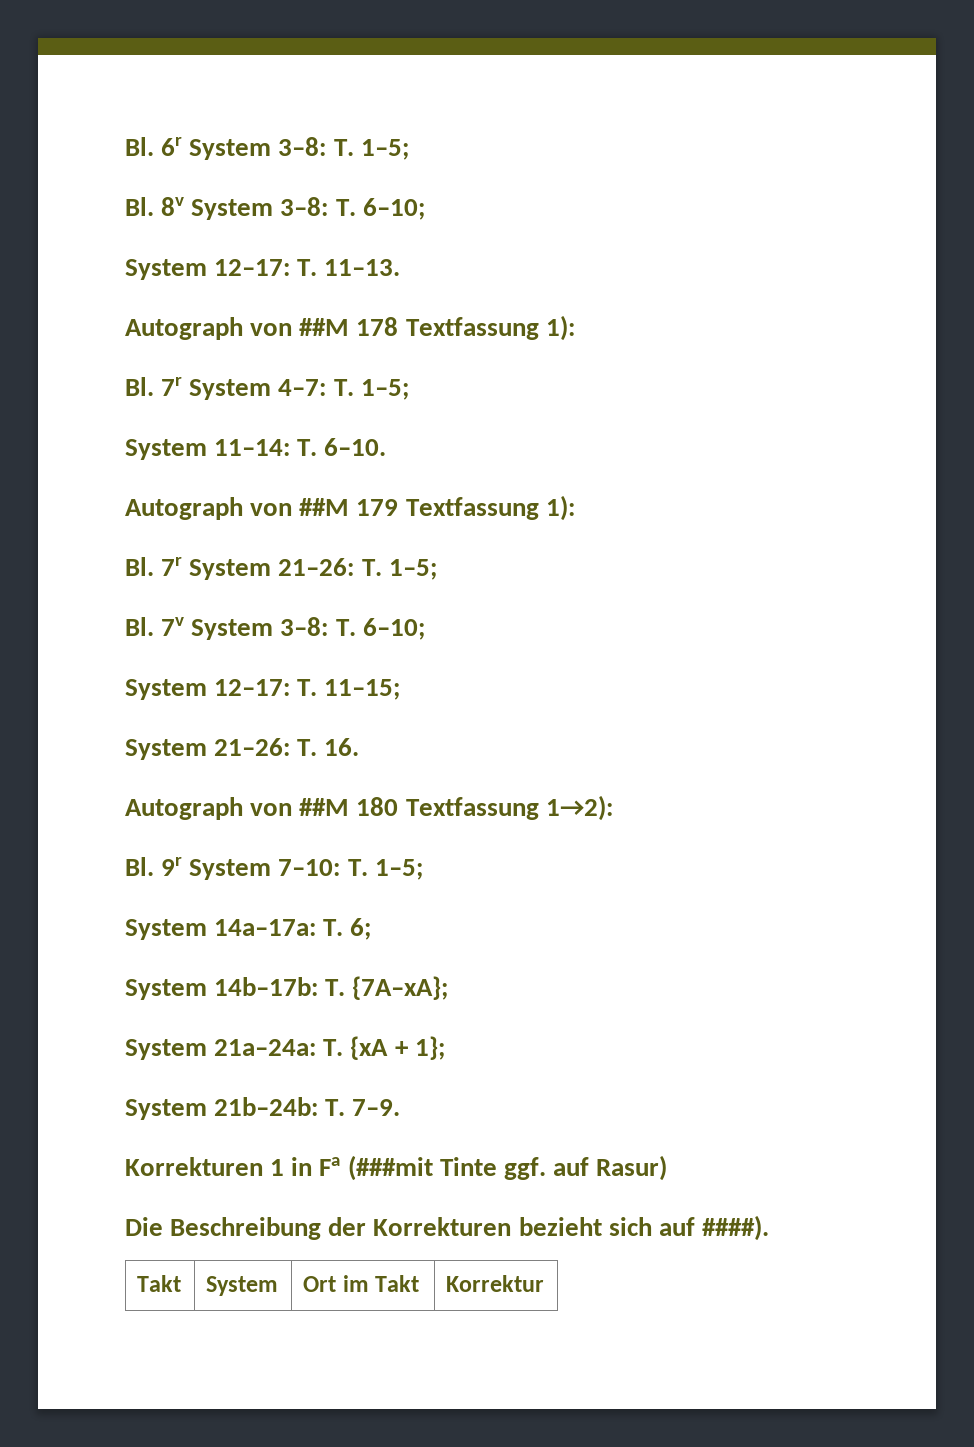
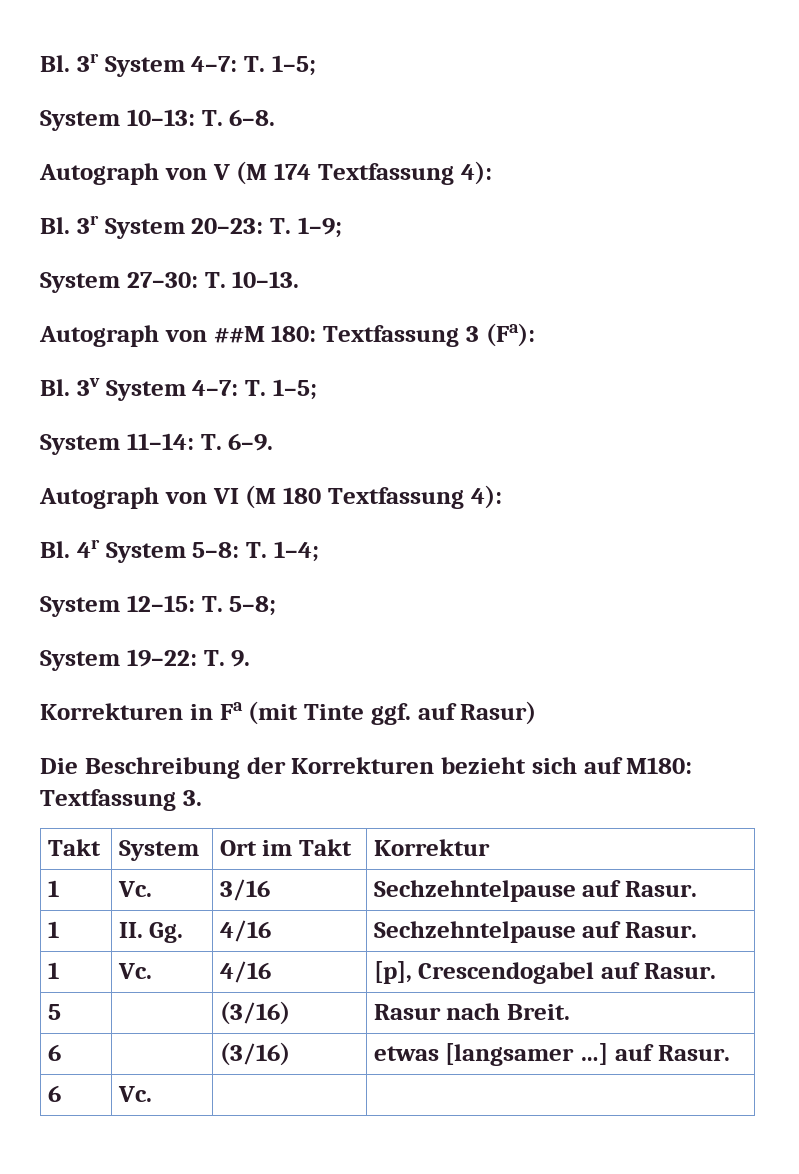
- Bl. 6r System 3–8: T. 1–5;
- Bl. 8v System 3–8: T. 6–10;
- System 12–17: T. 11–13.
- Autograph von ##M 178 Textfassung 1):
- Bl. 7r System 4–7: T. 1–5;
+ Bl. 3r System 4–7: T. 1–5;
+ System 10–13: T. 6–8.
+ Autograph von V (M 174 Textfassung 4):
+ Bl. 3r System 20–23: T. 1–9;
+ System 27–30: T. 10–13.
+ Autograph von ##M 180: Textfassung 3 (Fa):
+ Bl. 3v System 4–7: T. 1–5;
- System 11–14: T. 6–10.
- Autograph von ##M 179 Textfassung 1):
- Bl. 7r System 21–26: T. 1–5;
- Bl. 7v System 3–8: T. 6–10;
- System 12–17: T. 11–15;
- System 21–26: T. 16.
- Autograph von ##M 180 Textfassung 1→2):
- Bl. 9r System 7–10: T. 1–5;
- System 14a–17a: T. 6;
- System 14b–17b: T. {7A–xA};
- System 21a–24a: T. {xA + 1};
- System 21b–24b: T. 7–9.
- Korrekturen 1 in Fa (###mit Tinte ggf. auf Rasur)
+ System 11–14: T. 6–9.
+ Autograph von VI (M 180 Textfassung 4):
+ Bl. 4r System 5–8: T. 1–4;
+ System 12–15: T. 5–8;
+ System 19–22: T. 9.
+ Korrekturen in Fa (mit Tinte ggf. auf Rasur)
- Die Beschreibung der Korrekturen bezieht sich auf ####).
+ Die Beschreibung der Korrekturen bezieht sich auf M180: Textfassung 3.
+ 1 | Vc. | 3/16 | Sechzehntelpause auf Rasur.
+ 1 | II. Gg. | 4/16 | Sechzehntelpause auf Rasur.
+ 1 | Vc. | 4/16 | [p], Crescendogabel auf Rasur.
+ 5 | | (3/16) | Rasur nach Breit.
+ 6 | | (3/16) | etwas [langsamer …] auf Rasur.
+ 6 | Vc. | |

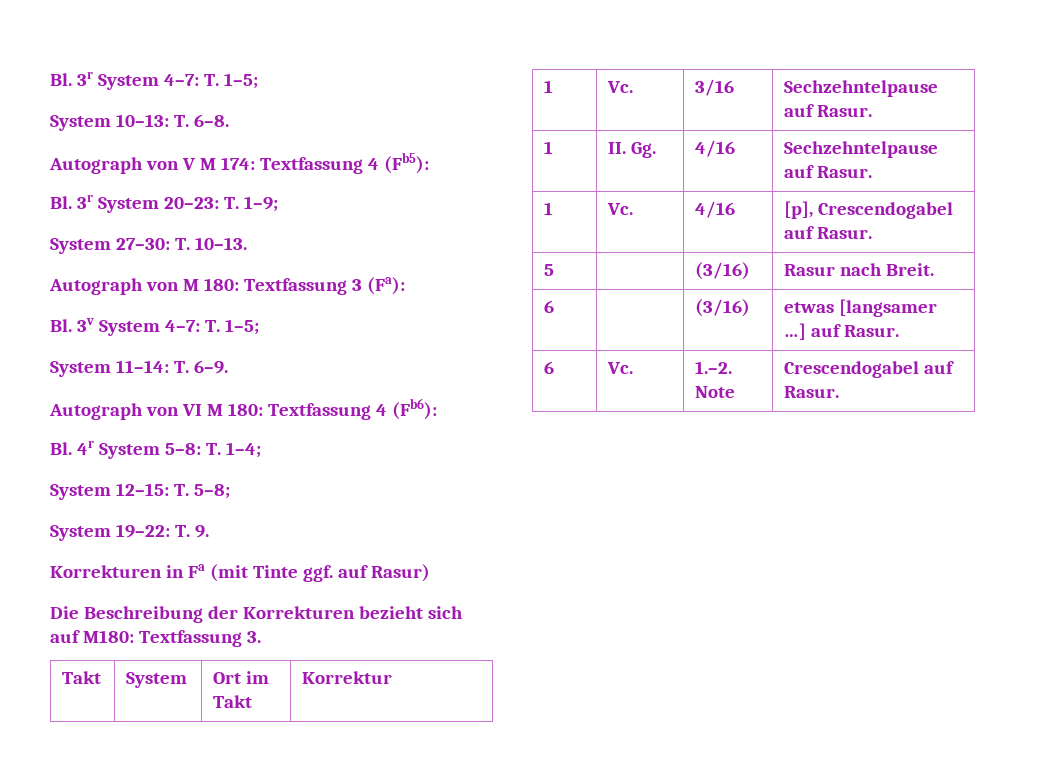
- Autograph von V (M 174 Textfassung 4):
+ Autograph von V M 174: Textfassung 4 (Fb5):
- Autograph von ##M 180: Textfassung 3 (Fa):
+ Autograph von M 180: Textfassung 3 (Fa):
- Autograph von VI (M 180 Textfassung 4):
+ Autograph von VI M 180: Textfassung 4 (Fb6):
- 6 | Vc. | |
+ 6 | Vc. | 1.–2. Note | Crescendogabel auf Rasur.

